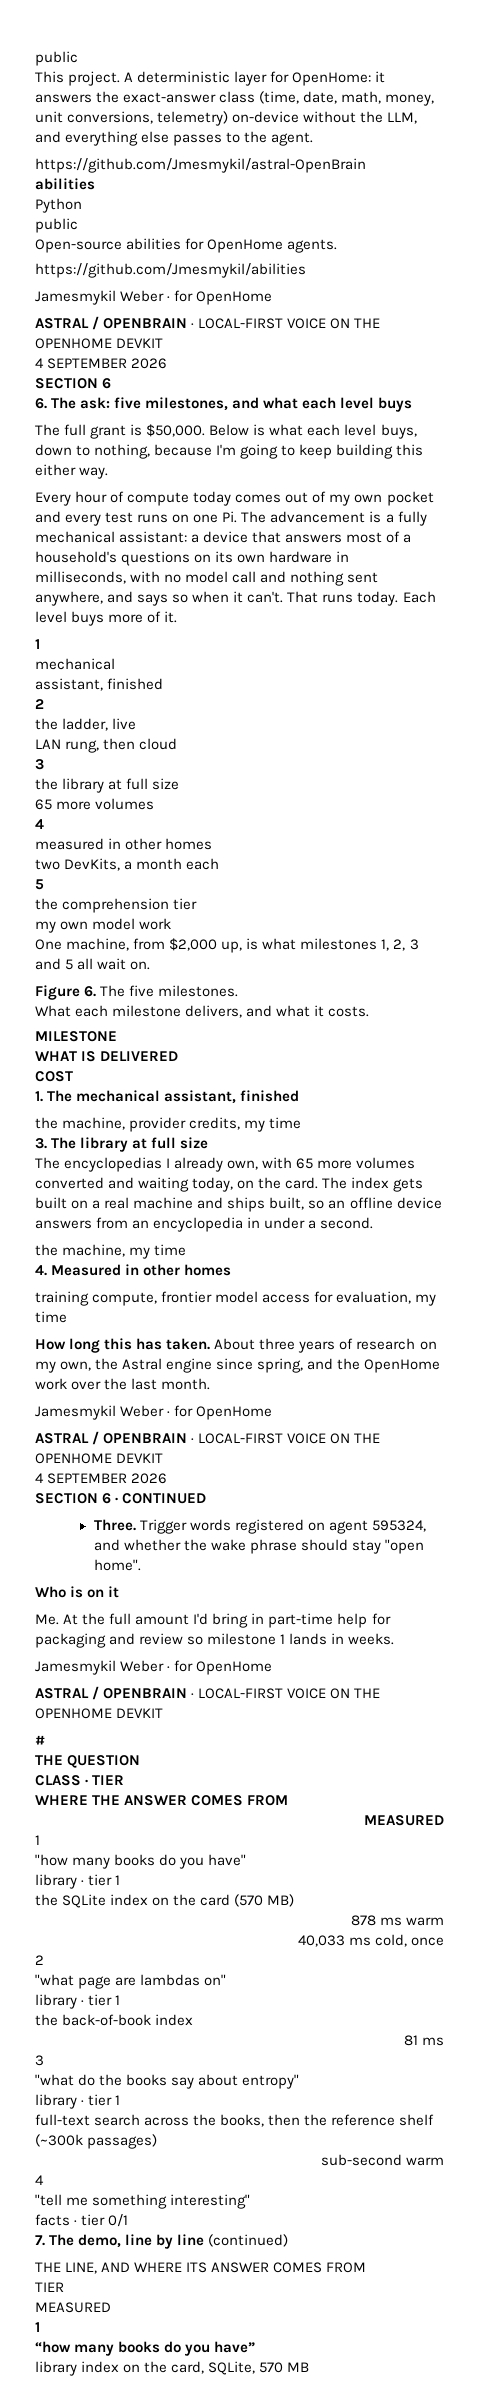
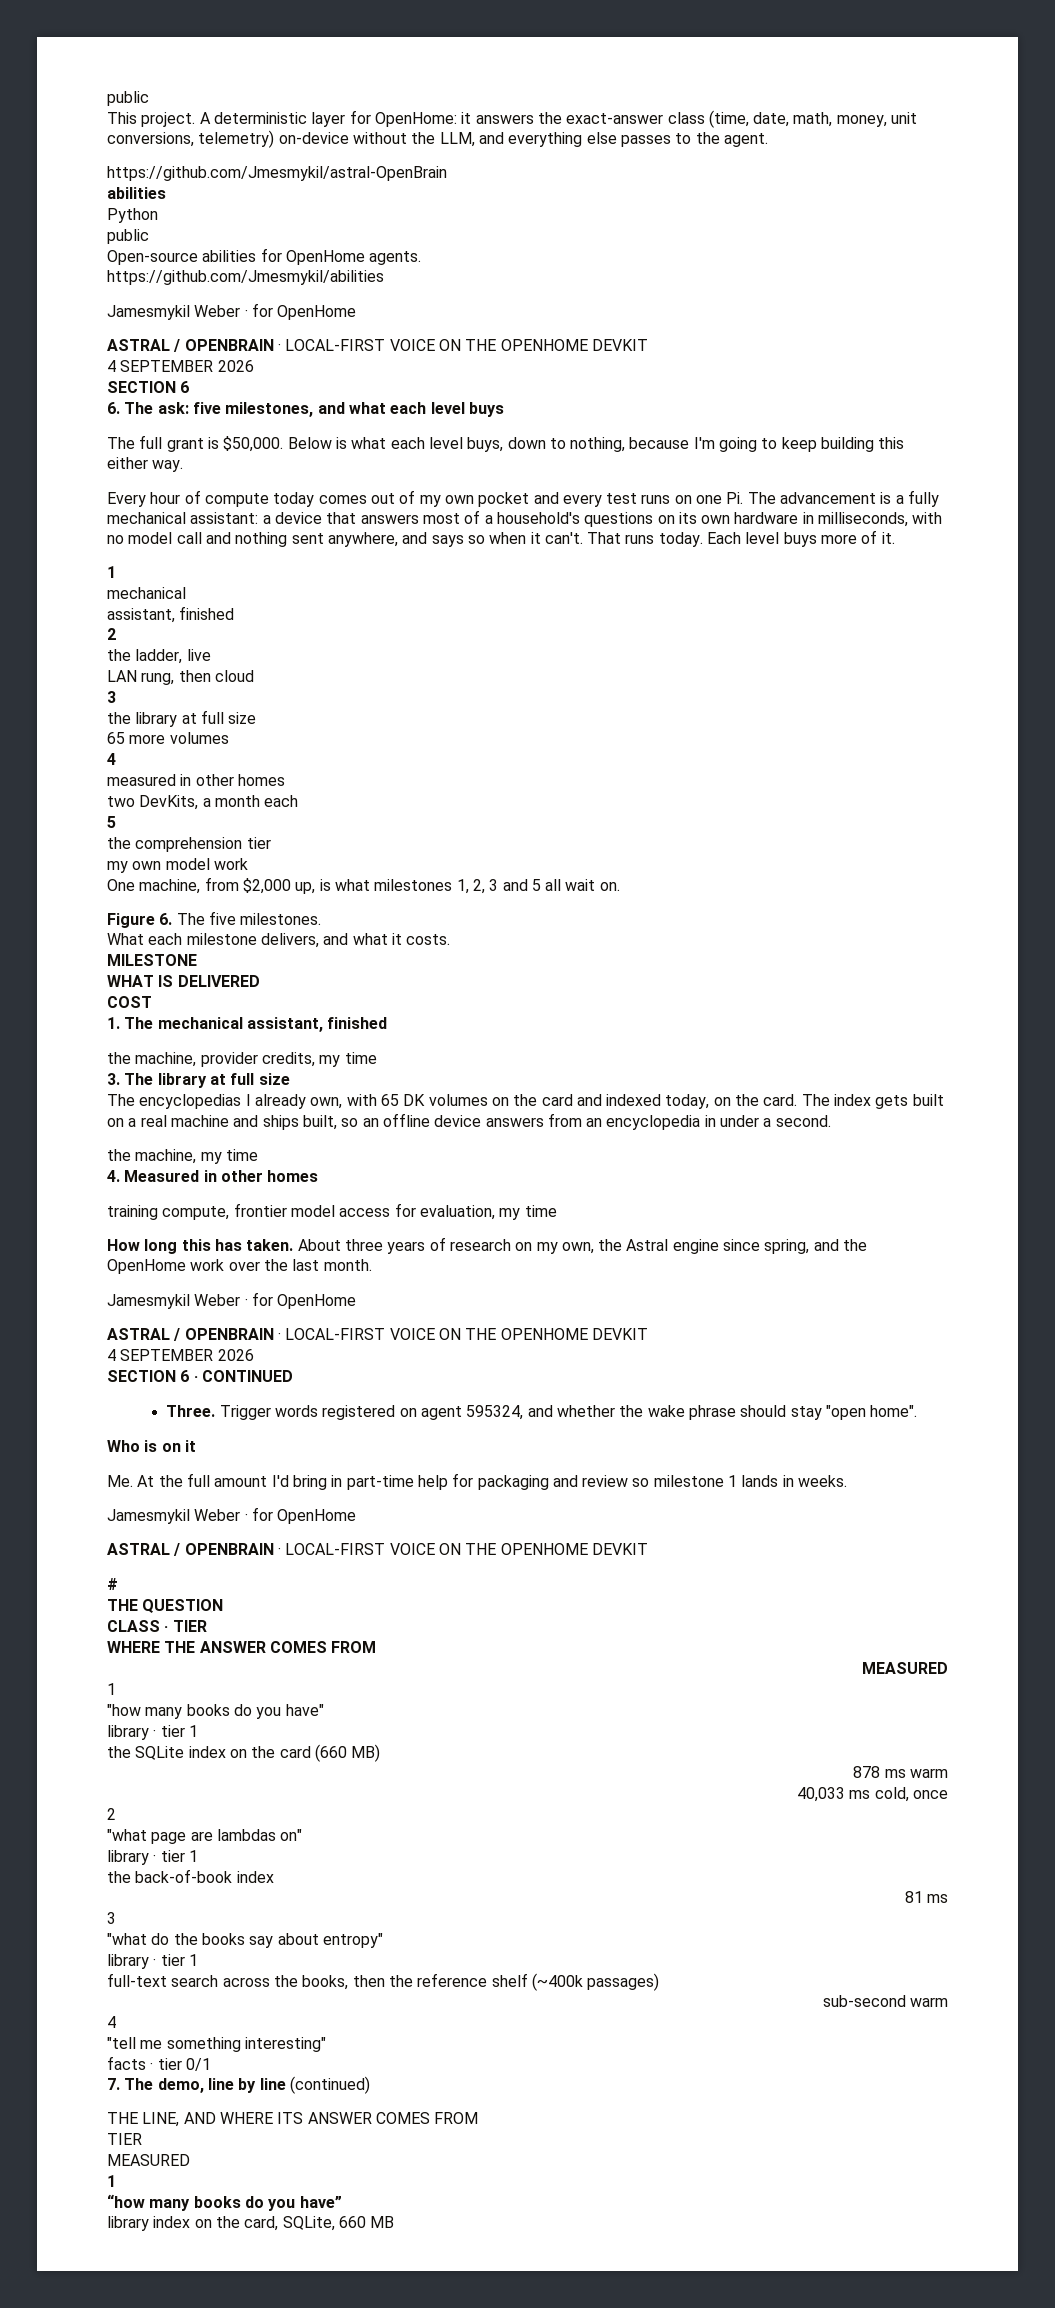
- The encyclopedias I already own, with 65 more volumes converted and waiting today, on the card.
+ The encyclopedias I already own, with 65 DK volumes on the card and indexed today, on the card.
- the SQLite index on the card (570 MB)
+ the SQLite index on the card (660 MB)
- full-text search across the books, then the reference shelf (~300k passages)
+ full-text search across the books, then the reference shelf (~400k passages)
- library index on the card, SQLite, 570 MB
+ library index on the card, SQLite, 660 MB

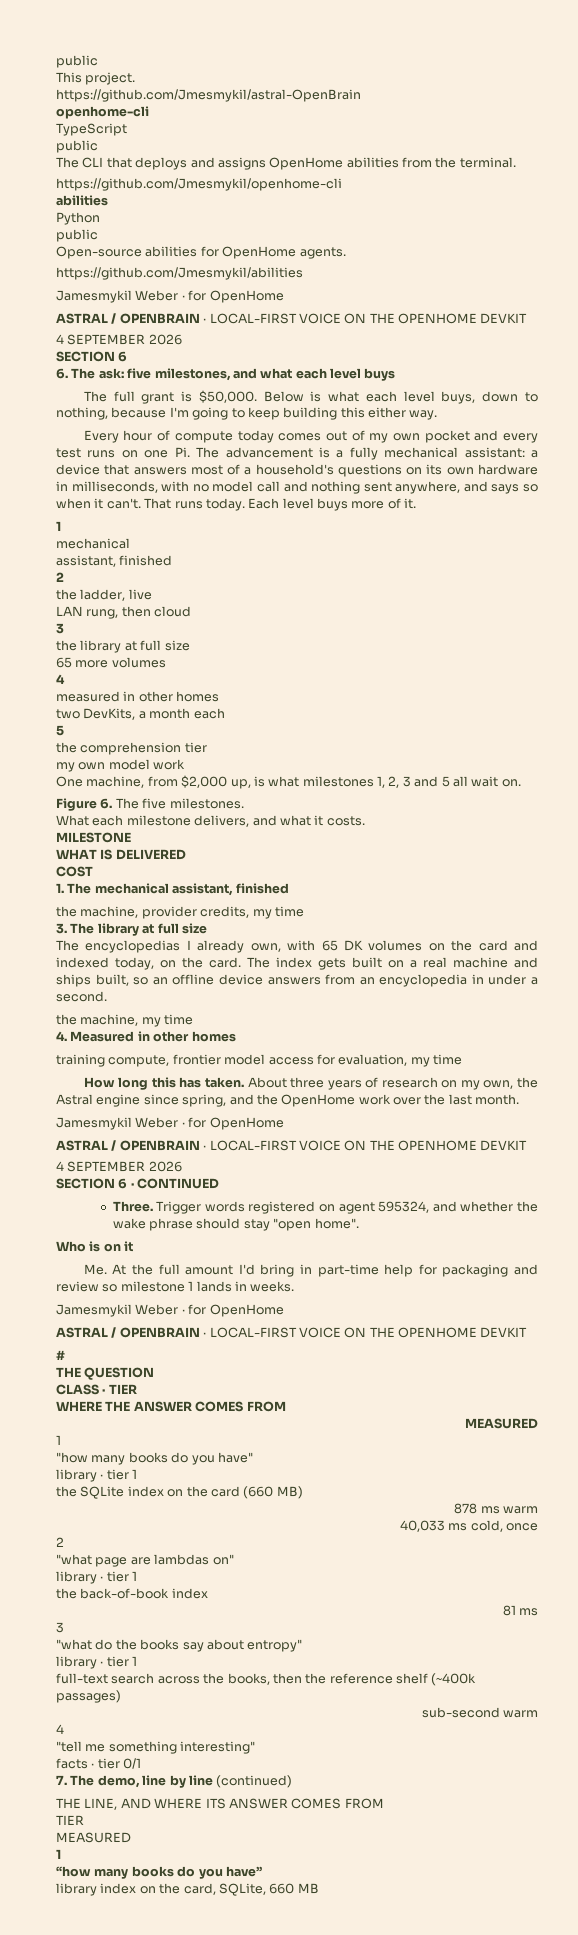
- This project. A deterministic layer for OpenHome: it answers the exact-answer class (time, date, math, money, unit conversions, telemetry) on-device without the LLM, and everything else passes to the agent.
+ This project.
  https://github.com/Jmesmykil/astral-OpenBrain
+ openhome-cli
+ TypeScript
+ public
+ The CLI that deploys and assigns OpenHome abilities from the terminal.
+ https://github.com/Jmesmykil/openhome-cli

